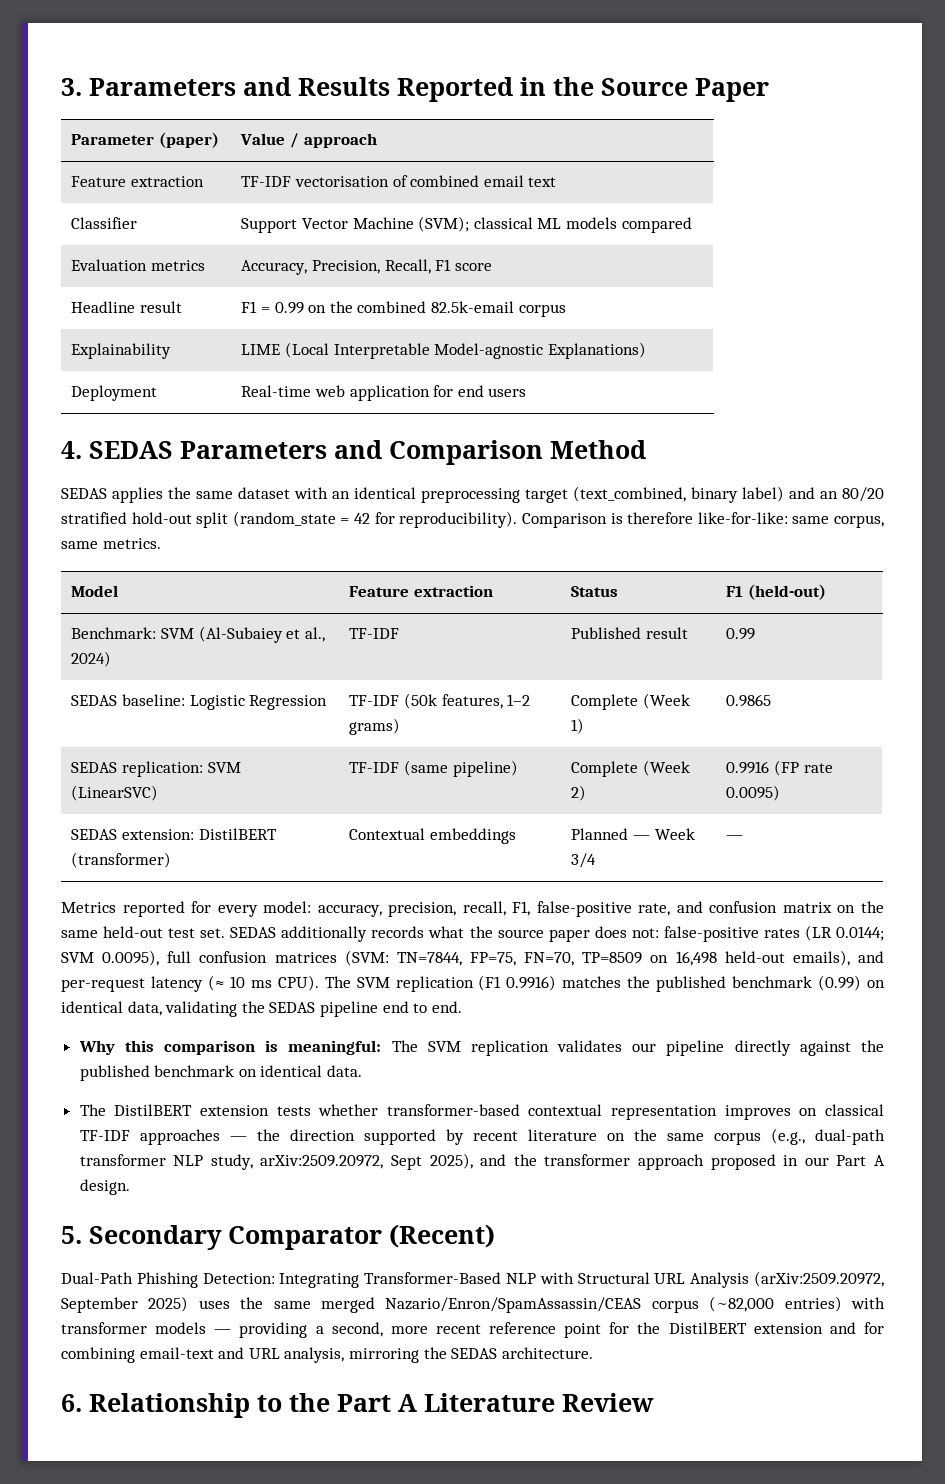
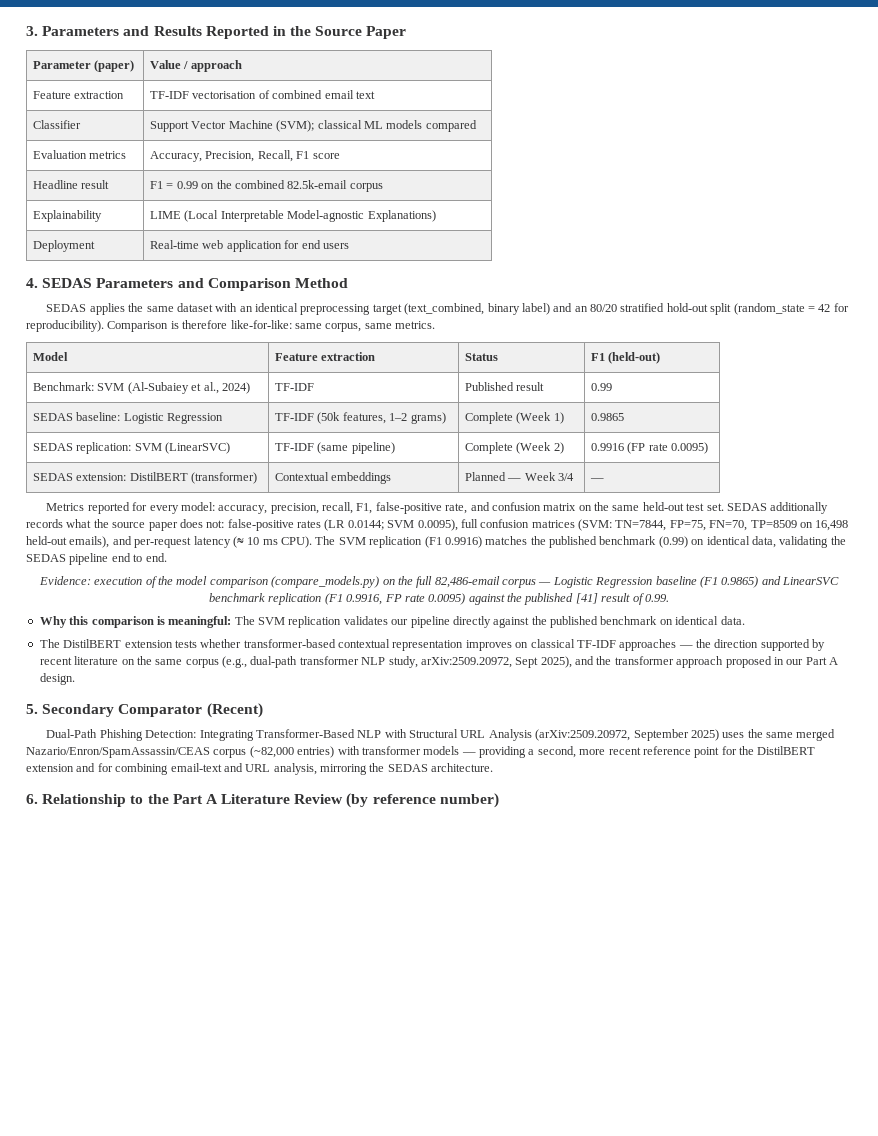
+ Evidence: execution of the model comparison (compare_models.py) on the full 82,486-email corpus — Logistic Regression baseline (F1 0.9865) and LinearSVC benchmark replication (F1 0.9916, FP rate 0.0095) against the published [41] result of 0.99.
- 6. Relationship to the Part A Literature Review
+ 6. Relationship to the Part A Literature Review (by reference number)

